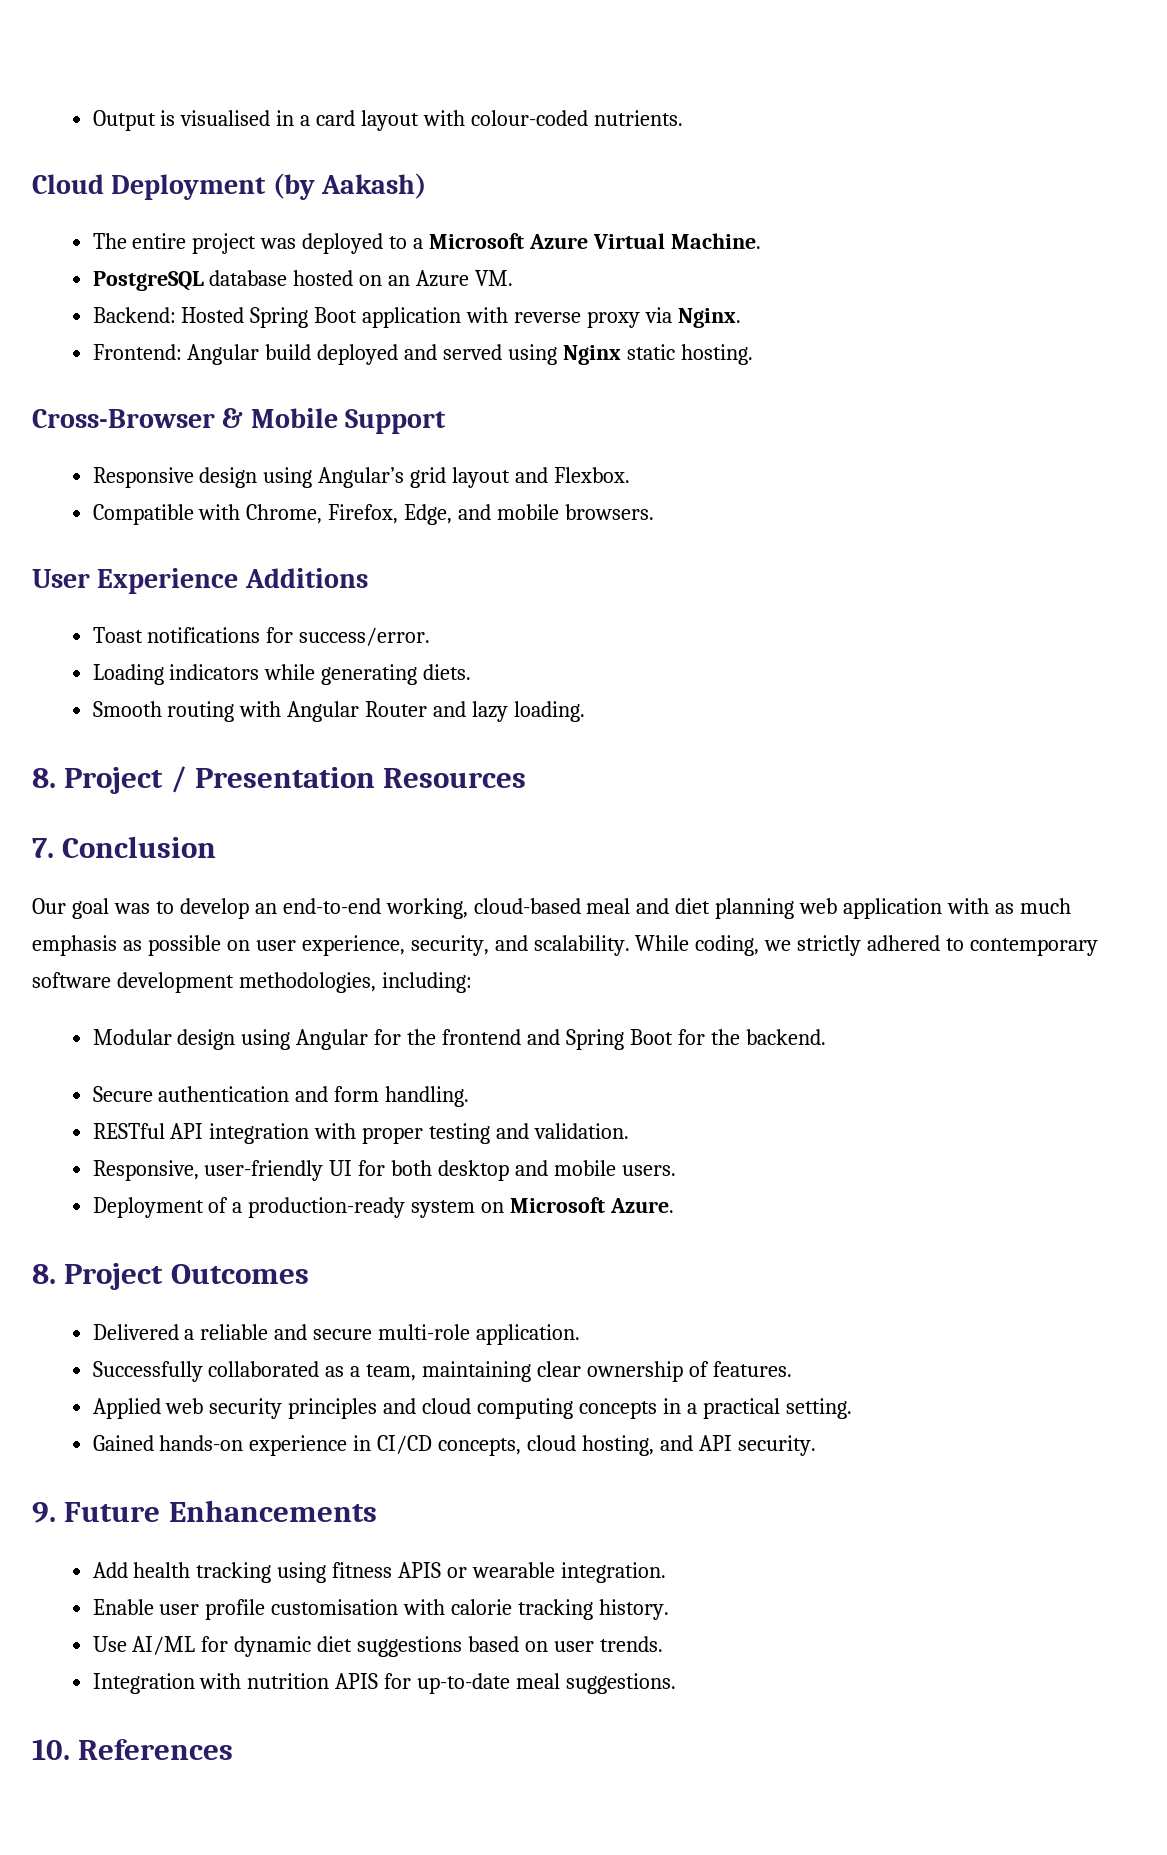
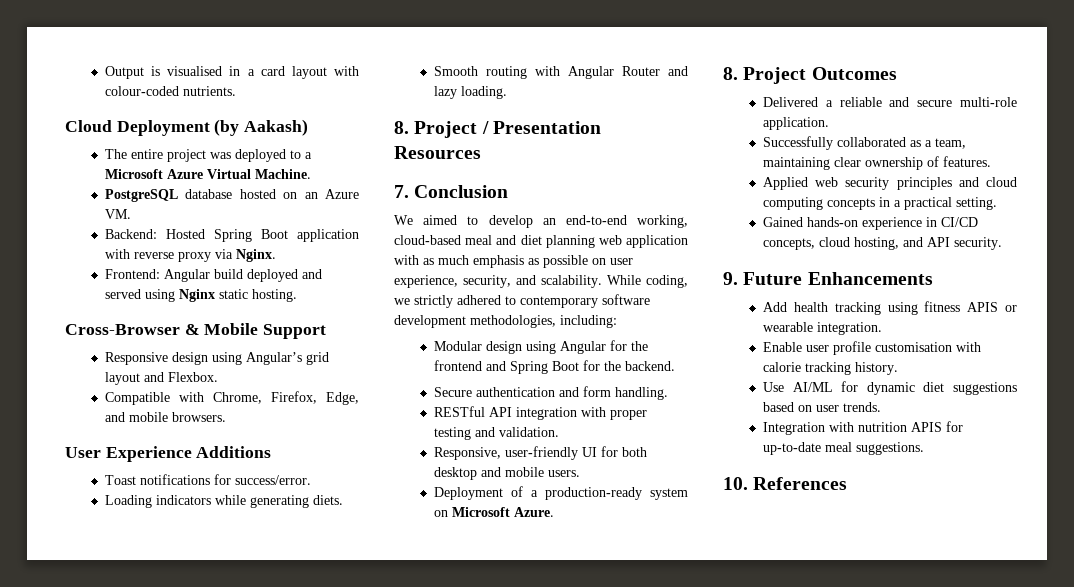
- Our goal was to develop an end-to-end working, cloud-based meal and diet planning web application with as much emphasis as possible on user experience, security, and scalability.
+ We aimed to develop an end-to-end working, cloud-based meal and diet planning web application with as much emphasis as possible on user experience, security, and scalability.

